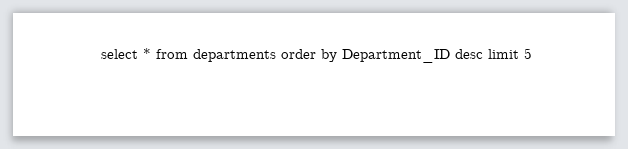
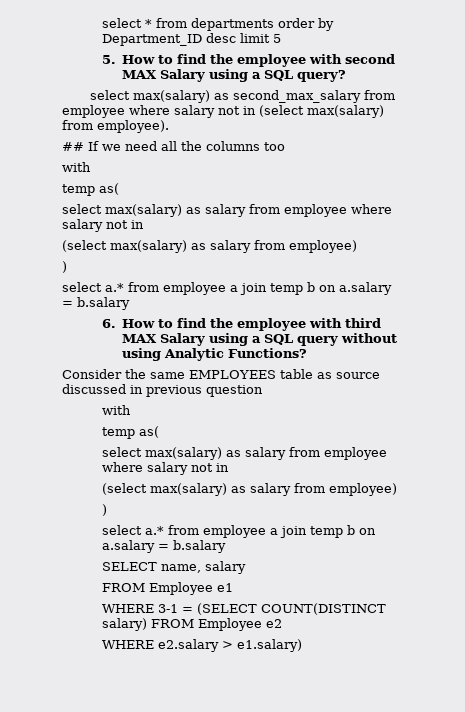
+ 5. How to find the employee with second MAX Salary using a SQL query?
+ select max(salary) as second_max_salary from employee where salary not in (select max(salary) from employee).
+ ## If we need all the columns too
+ with
+ temp as(
+ select max(salary) as salary from employee where salary not in
+ (select max(salary) as salary from employee)
+ )
+ select a.* from employee a join temp b on a.salary = b.salary
+ 6. How to find the employee with third MAX Salary using a SQL query without using Analytic Functions?
+ Consider the same EMPLOYEES table as source discussed in previous question
+ with
+ temp as(
+ select max(salary) as salary from employee where salary not in
+ (select max(salary) as salary from employee)
+ )
+ select a.* from employee a join temp b on a.salary = b.salary
+ SELECT name, salary
+ FROM Employee e1
+ WHERE 3-1 = (SELECT COUNT(DISTINCT salary) FROM Employee e2
+ WHERE e2.salary > e1.salary)

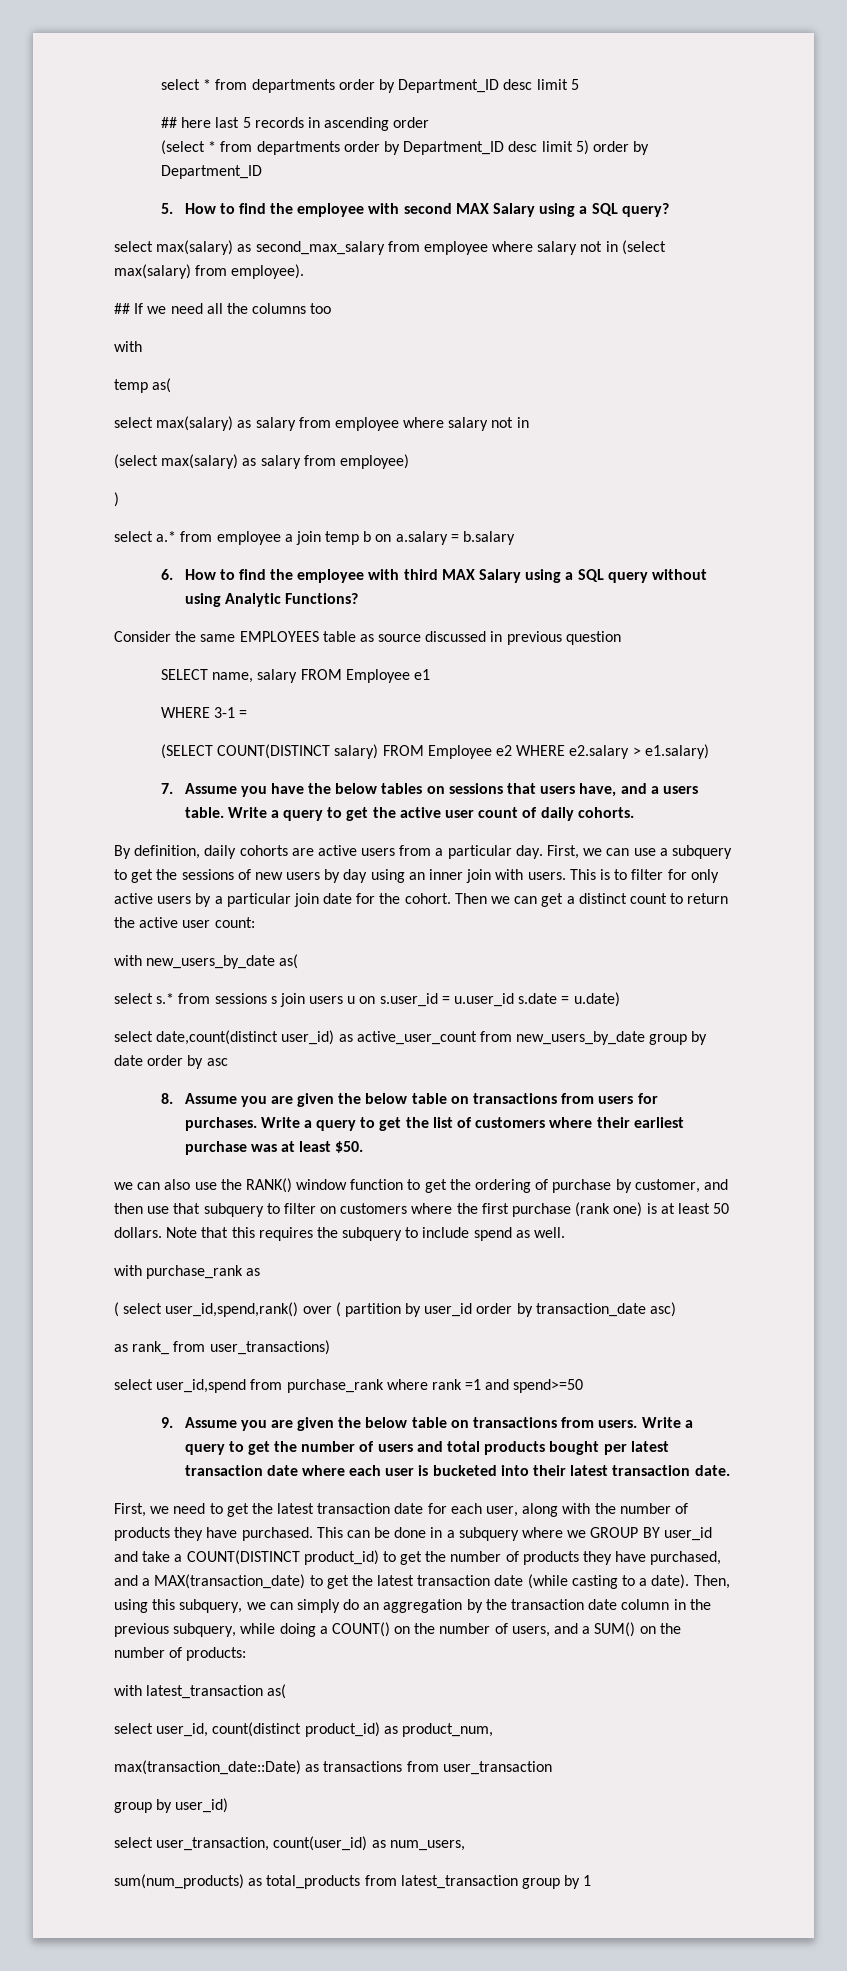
+ ## here last 5 records in ascending order
+ (select * from departments order by Department_ID desc limit 5) order by Department_ID
  Consider the same EMPLOYEES table as source discussed in previous question
- with
- temp as(
- select max(salary) as salary from employee where salary not in
- (select max(salary) as salary from employee)
- )
- select a.* from employee a join temp b on a.salary = b.salary
- SELECT name, salary
- FROM Employee e1
+ SELECT name, salary FROM Employee e1
- WHERE 3-1 = (SELECT COUNT(DISTINCT salary) FROM Employee e2
- WHERE e2.salary > e1.salary)
+ WHERE 3-1 =
+ (SELECT COUNT(DISTINCT salary) FROM Employee e2 WHERE e2.salary > e1.salary)
+ 7. Assume you have the below tables on sessions that users have, and a users table. Write a query to get the active user count of daily cohorts.
+ By definition, daily cohorts are active users from a particular day. First, we can use a subquery to get the sessions of new users by day using an inner join with users. This is to filter for only active users by a particular join date for the cohort. Then we can get a distinct count to return the active user count:
+ with new_users_by_date as(
+ select s.* from sessions s join users u on s.user_id = u.user_id s.date = u.date)
+ select date,count(distinct user_id) as active_user_count from new_users_by_date group by date order by asc
+ 8. Assume you are given the below table on transactions from users for purchases. Write a query to get the list of customers where their earliest purchase was at least $50.
+ we can also use the RANK() window function to get the ordering of purchase by customer, and then use that subquery to filter on customers where the first purchase (rank one) is at least 50 dollars. Note that this requires the subquery to include spend as well.
+ with purchase_rank as
+ ( select user_id,spend,rank() over ( partition by user_id order by transaction_date asc)
+ as rank_ from user_transactions)
+ select user_id,spend from purchase_rank where rank =1 and spend>=50
+ 9. Assume you are given the below table on transactions from users. Write a query to get the number of users and total products bought per latest transaction date where each user is bucketed into their latest transaction date.
+ First, we need to get the latest transaction date for each user, along with the number of products they have purchased. This can be done in a subquery where we GROUP BY user_id and take a COUNT(DISTINCT product_id) to get the number of products they have purchased, and a MAX(transaction_date) to get the latest transaction date (while casting to a date). Then, using this subquery, we can simply do an aggregation by the transaction date column in the previous subquery, while doing a COUNT() on the number of users, and a SUM() on the number of products:
+ with latest_transaction as(
+ select user_id, count(distinct product_id) as product_num,
+ max(transaction_date::Date) as transactions from user_transaction
+ group by user_id)
+ select user_transaction, count(user_id) as num_users,
+ sum(num_products) as total_products from latest_transaction group by 1

